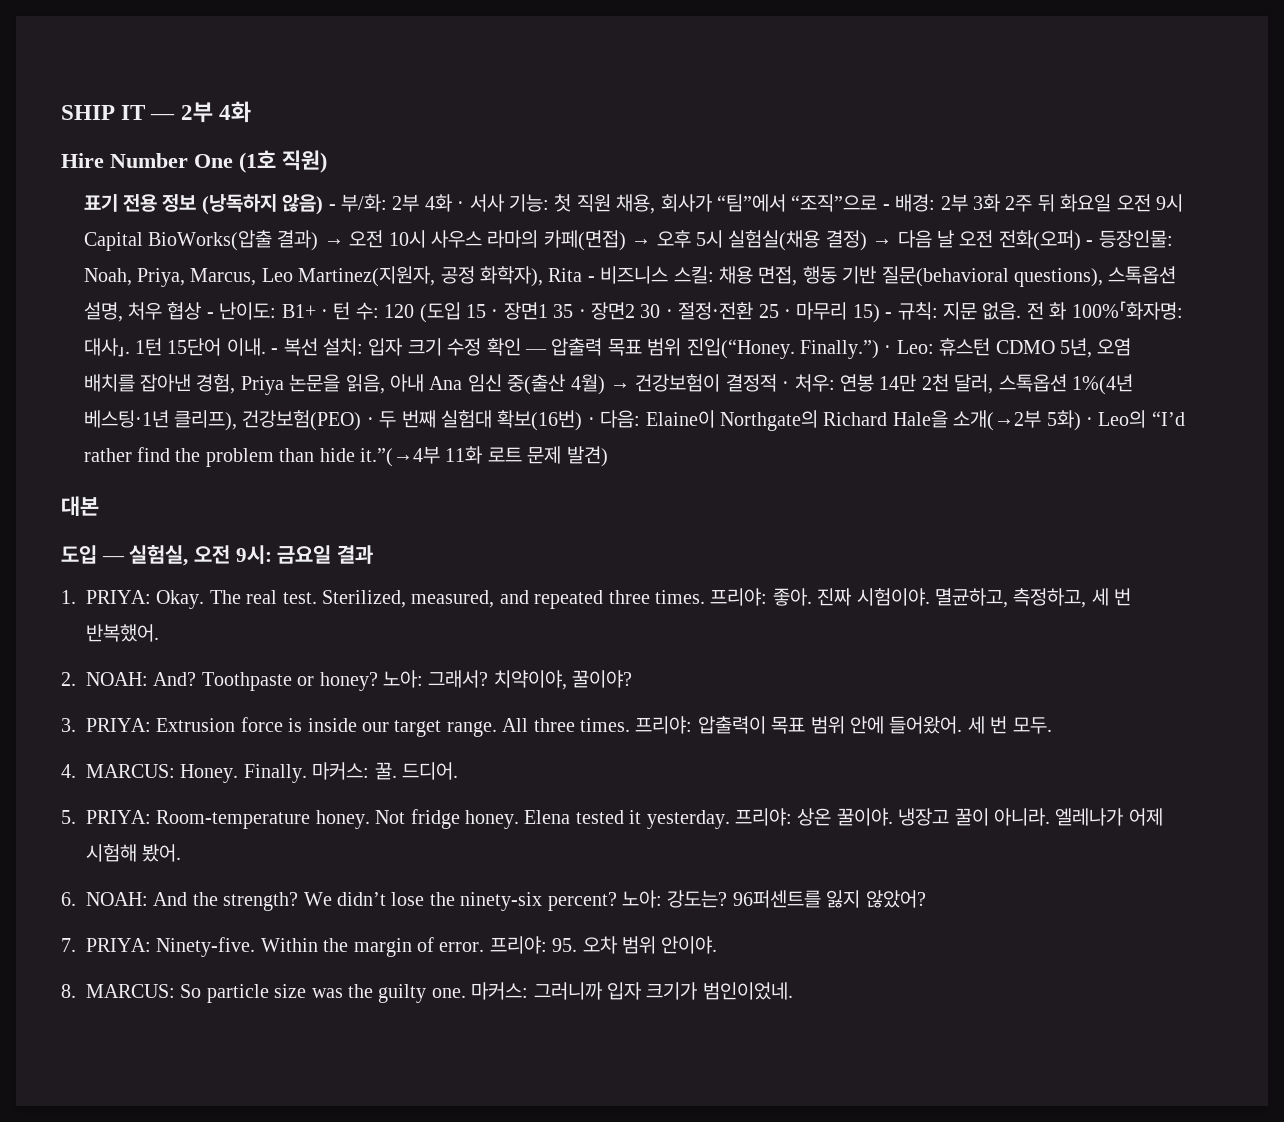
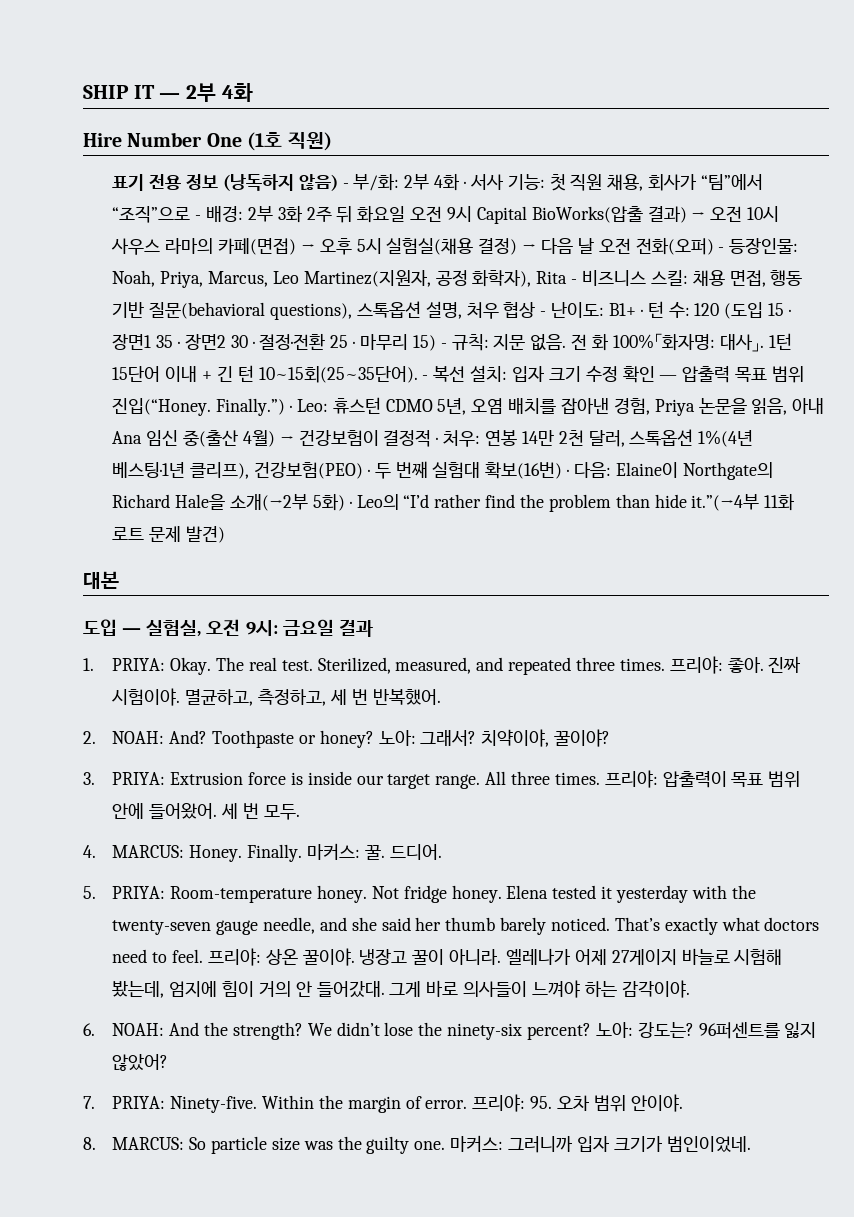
- 1턴 15단어 이내.
+ 1턴 15단어 이내 + 긴 턴 10~15회(25~35단어).
- Elena tested it yesterday.
+ Elena tested it yesterday with the twenty-seven gauge needle, and she said her thumb barely noticed. That’s exactly what doctors need to feel.
- 엘레나가 어제 시험해 봤어.
+ 엘레나가 어제 27게이지 바늘로 시험해 봤는데, 엄지에 힘이 거의 안 들어갔대. 그게 바로 의사들이 느껴야 하는 감각이야.

